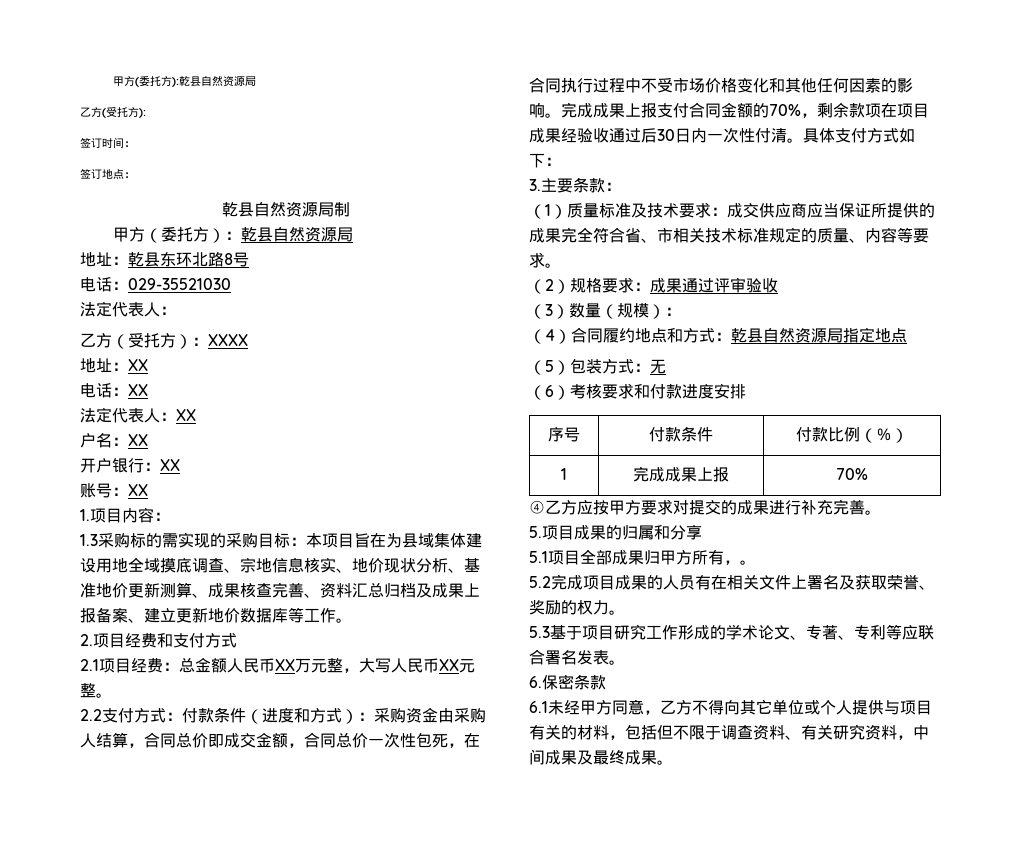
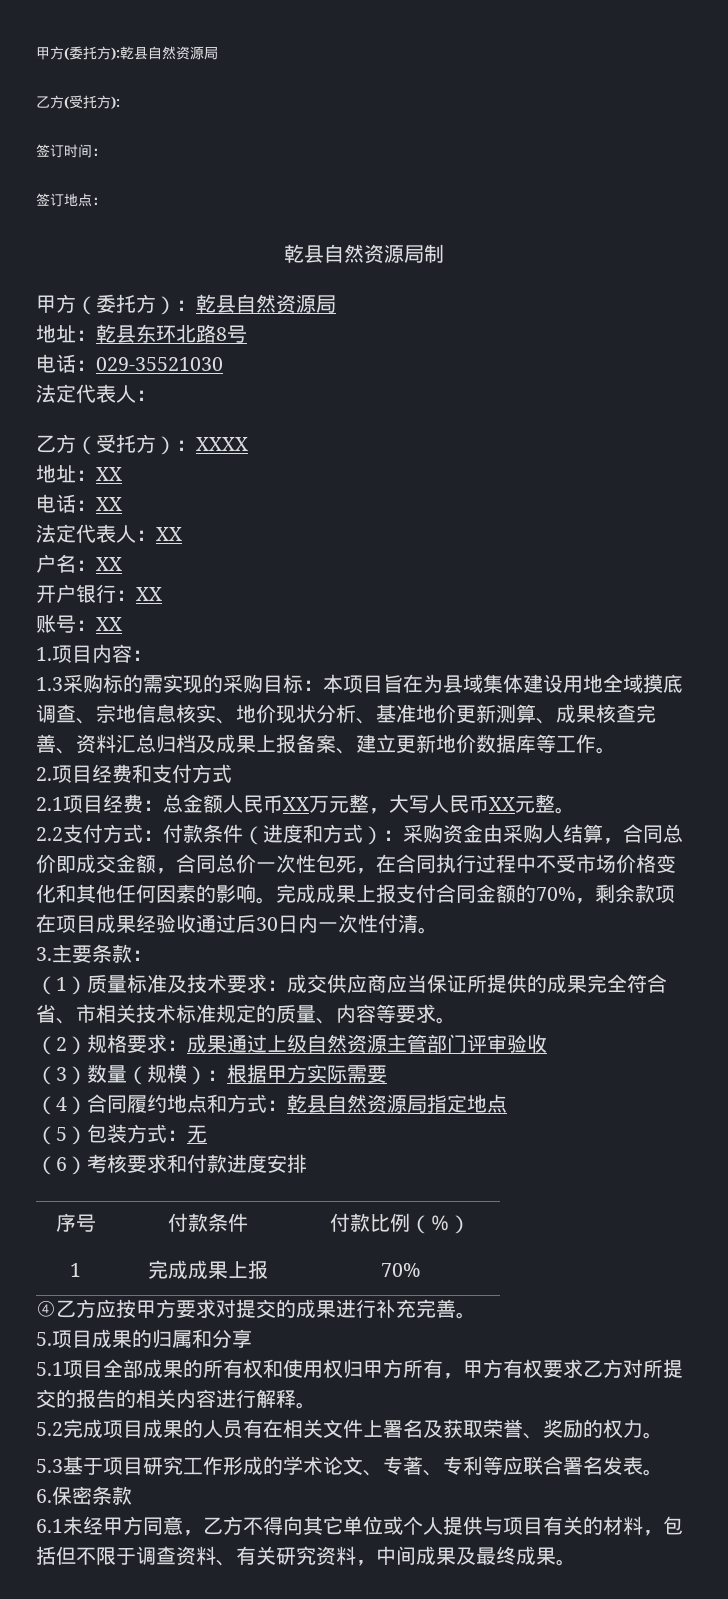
- 具体支付方式如下：
- （2）规格要求：成果通过评审验收
+ （2）规格要求：成果通过上级自然资源主管部门评审验收
- （3）数量（规模）：
+ （3）数量（规模）：根据甲方实际需要
- 5.1项目全部成果归甲方所有，。
+ 5.1项目全部成果的所有权和使用权归甲方所有，甲方有权要求乙方对所提交的报告的相关内容进行解释。

